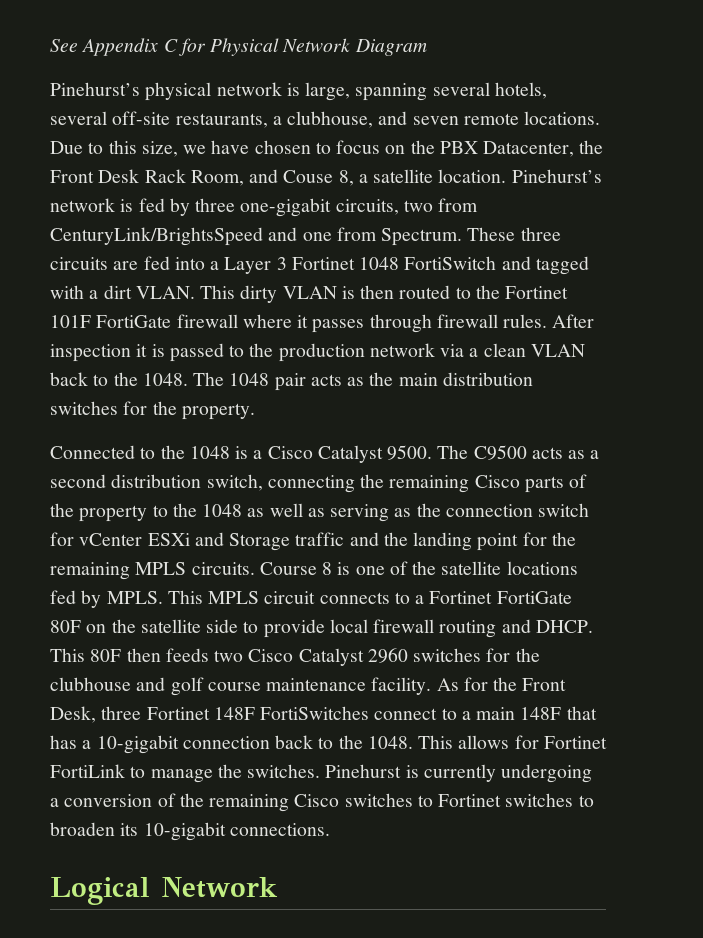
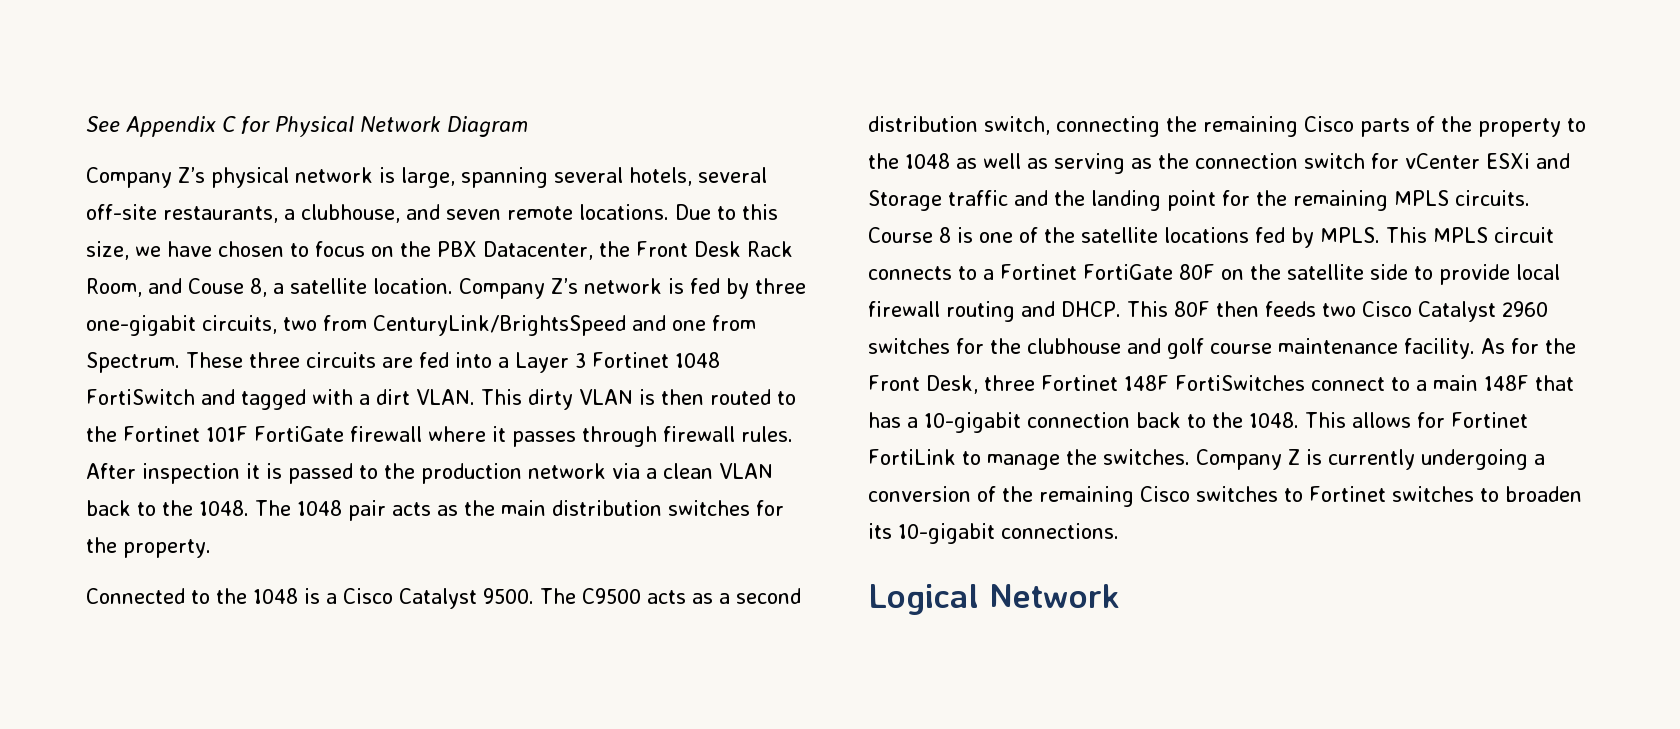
- Pinehurst’s physical network is large, spanning several hotels, several off-site restaurants, a clubhouse, and seven remote locations.
+ Company Z’s physical network is large, spanning several hotels, several off-site restaurants, a clubhouse, and seven remote locations.
- Pinehurst’s network is fed by three one-gigabit circuits, two from CenturyLink/BrightsSpeed and one from Spectrum.
+ Company Z’s network is fed by three one-gigabit circuits, two from CenturyLink/BrightsSpeed and one from Spectrum.
- Pinehurst is currently undergoing a conversion of the remaining Cisco switches to Fortinet switches to broaden its 10-gigabit connections.
+ Company Z is currently undergoing a conversion of the remaining Cisco switches to Fortinet switches to broaden its 10-gigabit connections.

